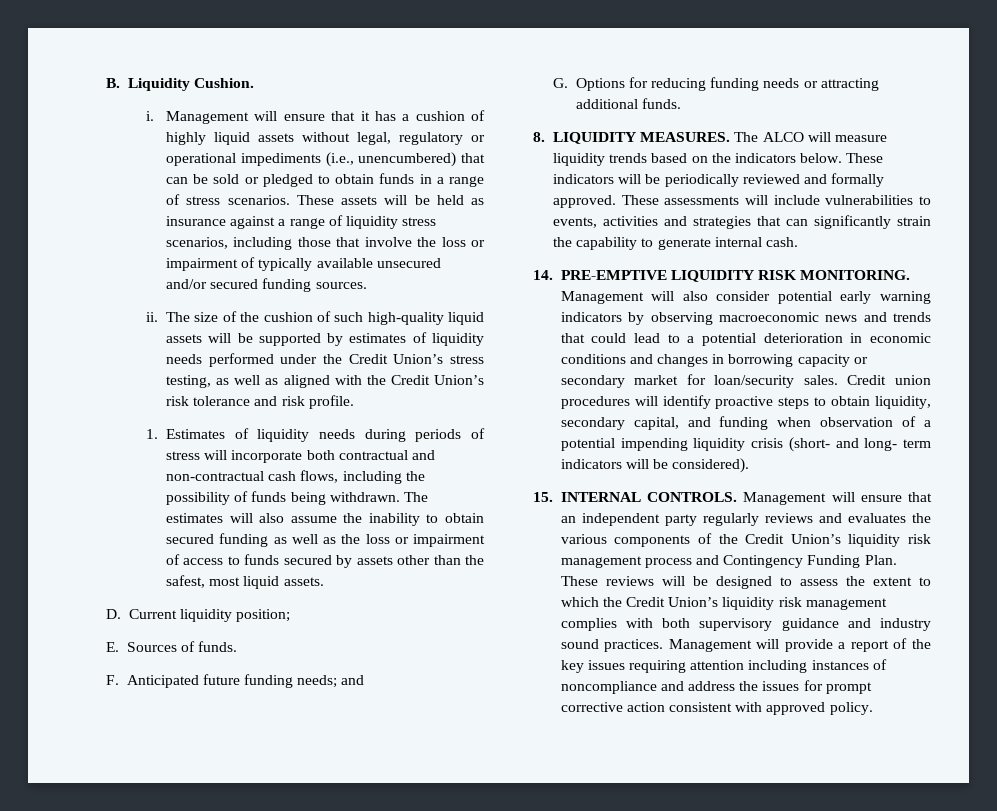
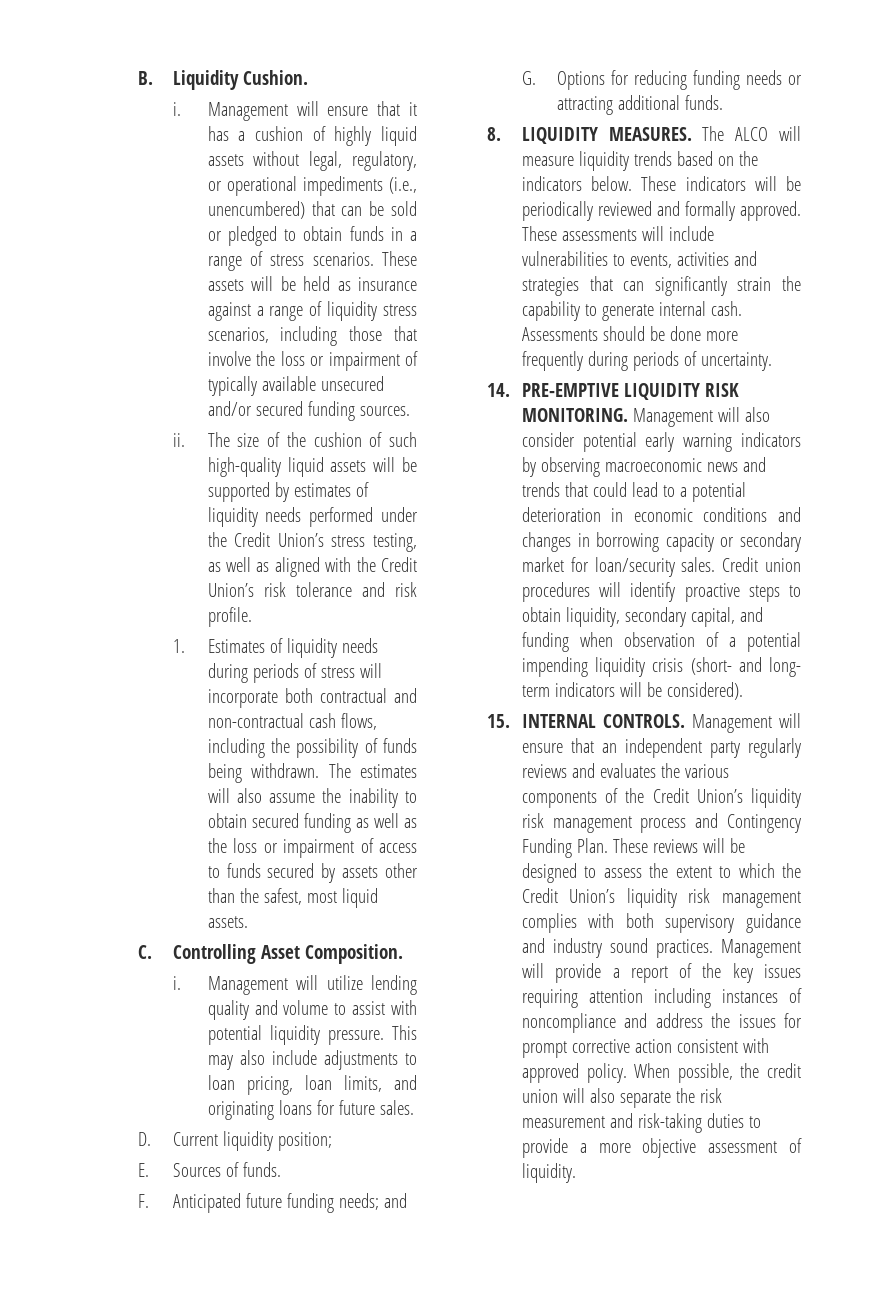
- Management will ensure that it has a cushion of highly liquid assets without legal, regulatory or operational impediments (i.e., unencumbered) that can be sold or pledged to obtain funds in a range of stress scenarios.
+ Management will ensure that it has a cushion of highly liquid assets without legal, regulatory, or operational impediments (i.e., unencumbered) that can be sold or pledged to obtain funds in a range of stress scenarios.
+ C. Controlling Asset Composition.
+ i. Management will utilize lending quality and volume to assist with potential liquidity pressure. This may also include adjustments to loan pricing, loan limits, and originating loans for future sales.
+ Assessments should be done more frequently during periods of uncertainty.
+ When possible, the credit union will also separate the risk measurement and risk-taking duties to provide a more objective assessment of liquidity.

